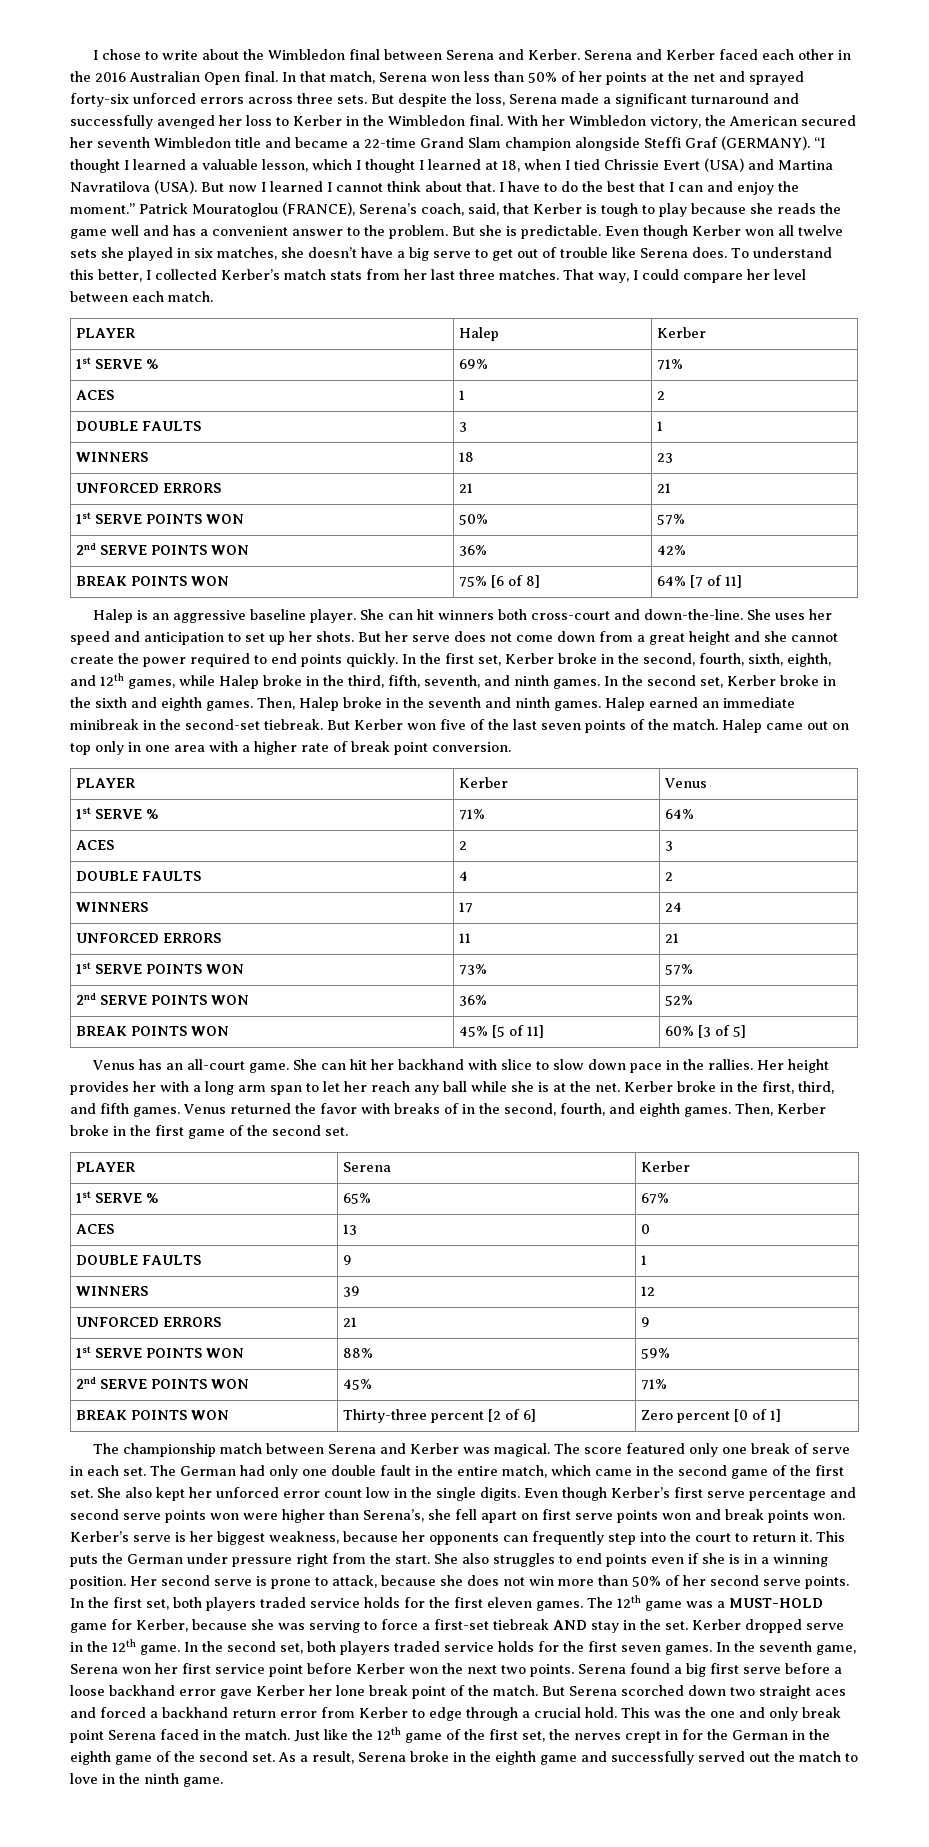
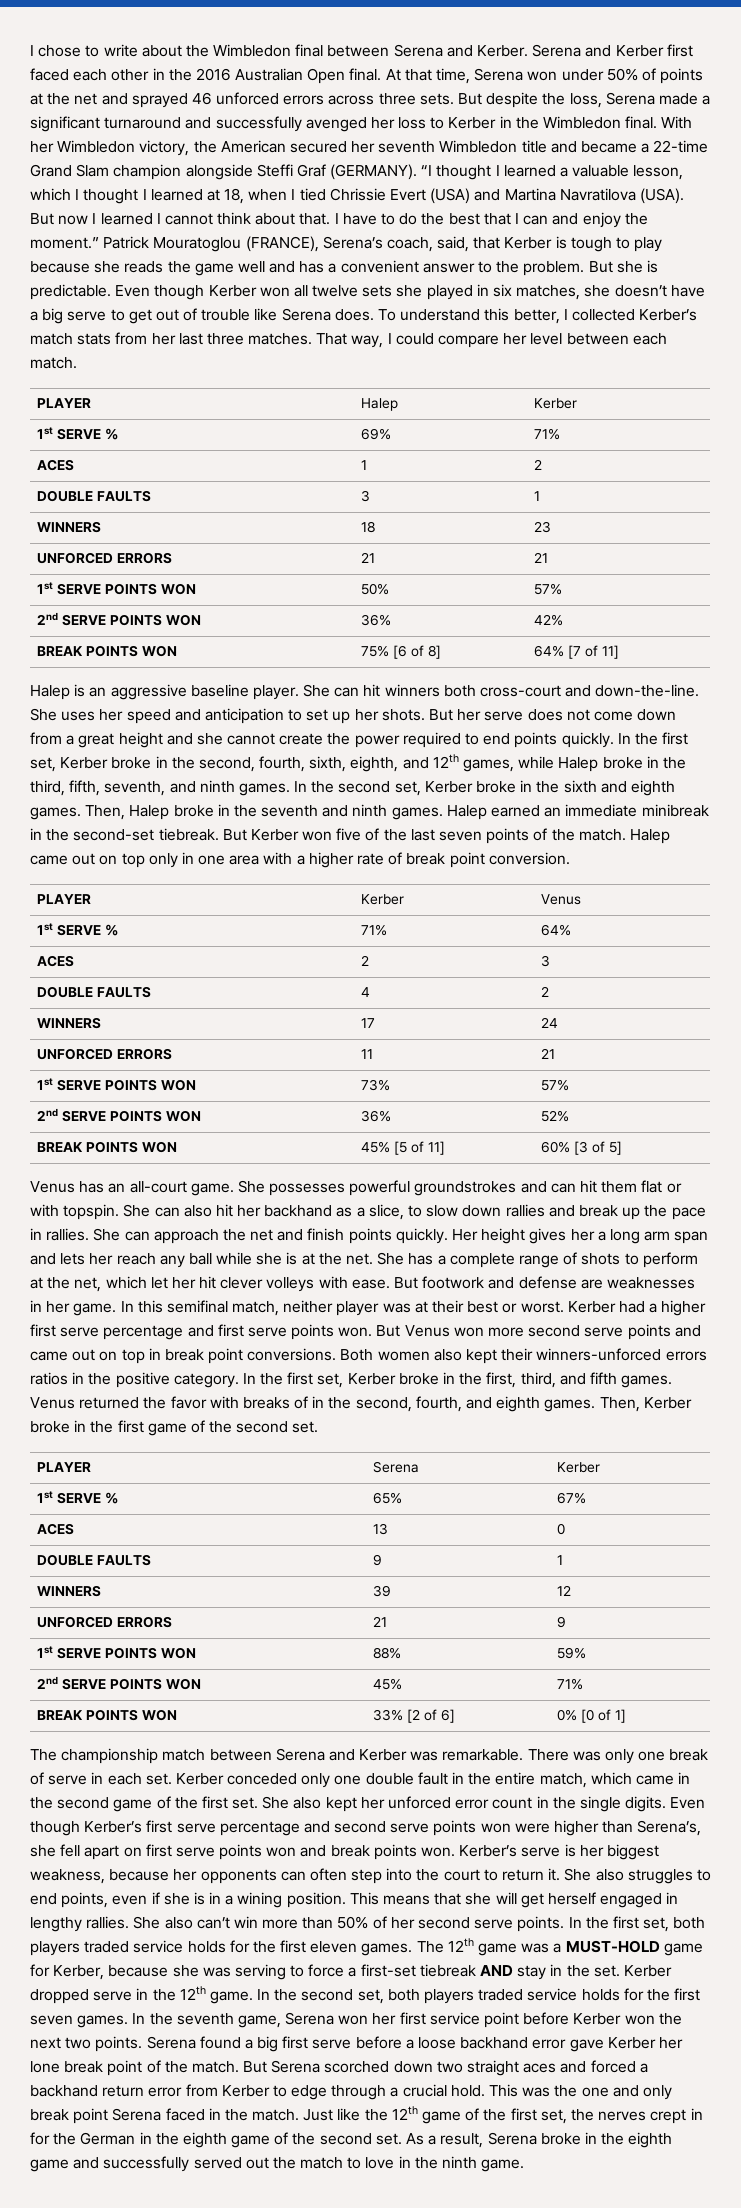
- Serena and Kerber faced each other in the 2016 Australian Open final.
+ Serena and Kerber first faced each other in the 2016 Australian Open final.
- In that match, Serena won less than 50% of her points at the net and sprayed forty-six unforced errors across three sets.
+ At that time, Serena won under 50% of points at the net and sprayed 46 unforced errors across three sets.
- She can hit her backhand with slice to slow down pace in the rallies. Her height provides her with a long arm span to let her reach any ball while she is at the net.
+ She possesses powerful groundstrokes and can hit them flat or with topspin. She can also hit her backhand as a slice, to slow down rallies and break up the pace in rallies. She can approach the net and finish points quickly. Her height gives her a long arm span and lets her reach any ball while she is at the net.
- Kerber broke in the first, third, and fifth games.
+ She has a complete range of shots to perform at the net, which let her hit clever volleys with ease. But footwork and defense are weaknesses in her game. In this semifinal match, neither player was at their best or worst. Kerber had a higher first serve percentage and first serve points won. But Venus won more second serve points and came out on top in break point conversions. Both women also kept their winners-unforced errors ratios in the positive category. In the first set, Kerber broke in the first, third, and fifth games.
- BREAK POINTS WON | Thirty-three percent [2 of 6] | Zero percent [0 of 1]
+ BREAK POINTS WON | 33% [2 of 6] | 0% [0 of 1]
- The championship match between Serena and Kerber was magical. The score featured only one break of serve in each set.
+ The championship match between Serena and Kerber was remarkable. There was only one break of serve in each set.
- The German had only one double fault in the entire match, which came in the second game of the first set.
+ Kerber conceded only one double fault in the entire match, which came in the second game of the first set.
- She also kept her unforced error count low in the single digits.
+ She also kept her unforced error count in the single digits.
- Kerber’s serve is her biggest weakness, because her opponents can frequently step into the court to return it.
+ Kerber’s serve is her biggest weakness, because her opponents can often step into the court to return it.
- This puts the German under pressure right from the start.
- She also struggles to end points even if she is in a winning position. Her second serve is prone to attack, because she does not win more than 50% of her second serve points.
+ She also struggles to end points, even if she is in a wining position. This means that she will get herself engaged in lengthy rallies. She also can’t win more than 50% of her second serve points.

